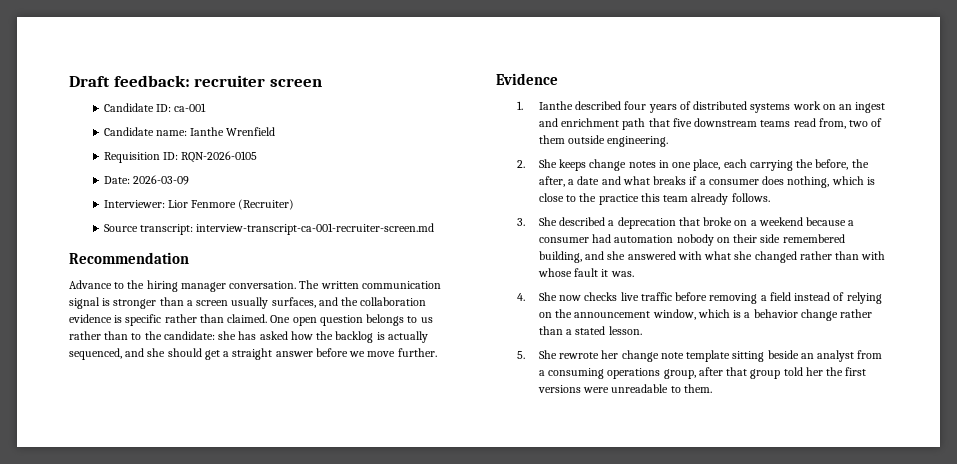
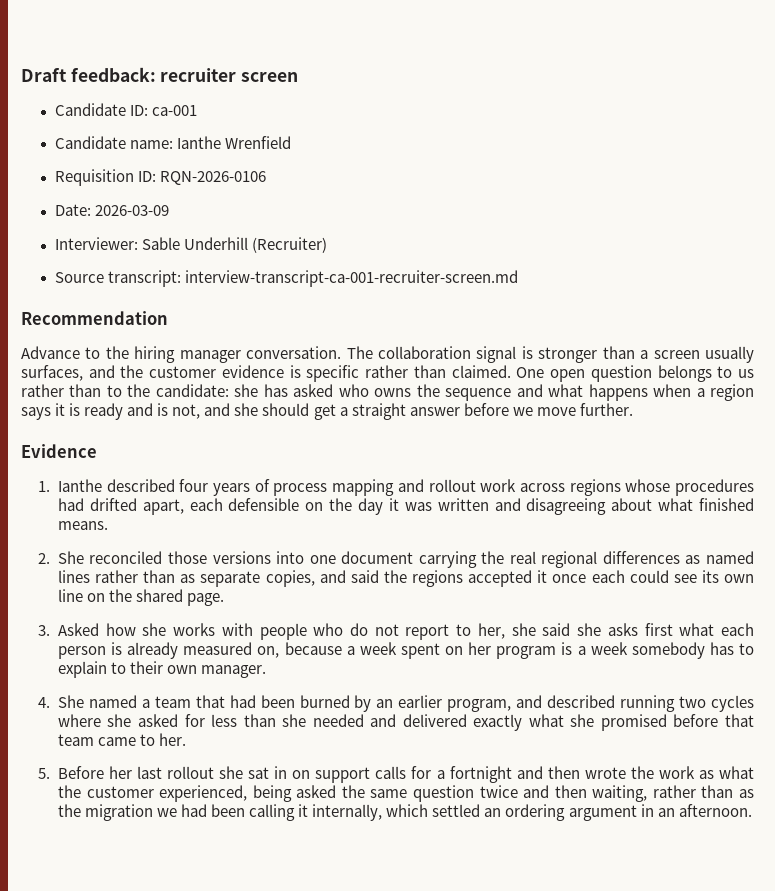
- Requisition ID: RQN-2026-0105
+ Requisition ID: RQN-2026-0106
- Interviewer: Lior Fenmore (Recruiter)
+ Interviewer: Sable Underhill (Recruiter)
- The written communication signal is stronger than a screen usually surfaces, and the collaboration evidence is specific rather than claimed.
+ The collaboration signal is stronger than a screen usually surfaces, and the customer evidence is specific rather than claimed.
- One open question belongs to us rather than to the candidate: she has asked how the backlog is actually sequenced, and she should get a straight answer before we move further.
+ One open question belongs to us rather than to the candidate: she has asked who owns the sequence and what happens when a region says it is ready and is not, and she should get a straight answer before we move further.
- 1. Ianthe described four years of distributed systems work on an ingest and enrichment path that five downstream teams read from, two of them outside engineering.
- 2. She keeps change notes in one place, each carrying the before, the after, a date and what breaks if a consumer does nothing, which is close to the practice this team already follows.
- 3. She described a deprecation that broke on a weekend because a consumer had automation nobody on their side remembered building, and she answered with what she changed rather than with whose fault it was.
- 4. She now checks live traffic before removing a field instead of relying on the announcement window, which is a behavior change rather than a stated lesson.
- 5. She rewrote her change note template sitting beside an analyst from a consuming operations group, after that group told her the first versions were unreadable to them.
+ 1. Ianthe described four years of process mapping and rollout work across regions whose procedures had drifted apart, each defensible on the day it was written and disagreeing about what finished means.
+ 2. She reconciled those versions into one document carrying the real regional differences as named lines rather than as separate copies, and said the regions accepted it once each could see its own line on the shared page.
+ 3. Asked how she works with people who do not report to her, she said she asks first what each person is already measured on, because a week spent on her program is a week somebody has to explain to their own manager.
+ 4. She named a team that had been burned by an earlier program, and described running two cycles where she asked for less than she needed and delivered exactly what she promised before that team came to her.
+ 5. Before her last rollout she sat in on support calls for a fortnight and then wrote the work as what the customer experienced, being asked the same question twice and then waiting, rather than as the migration we had been calling it internally, which settled an ordering argument in an afternoon.

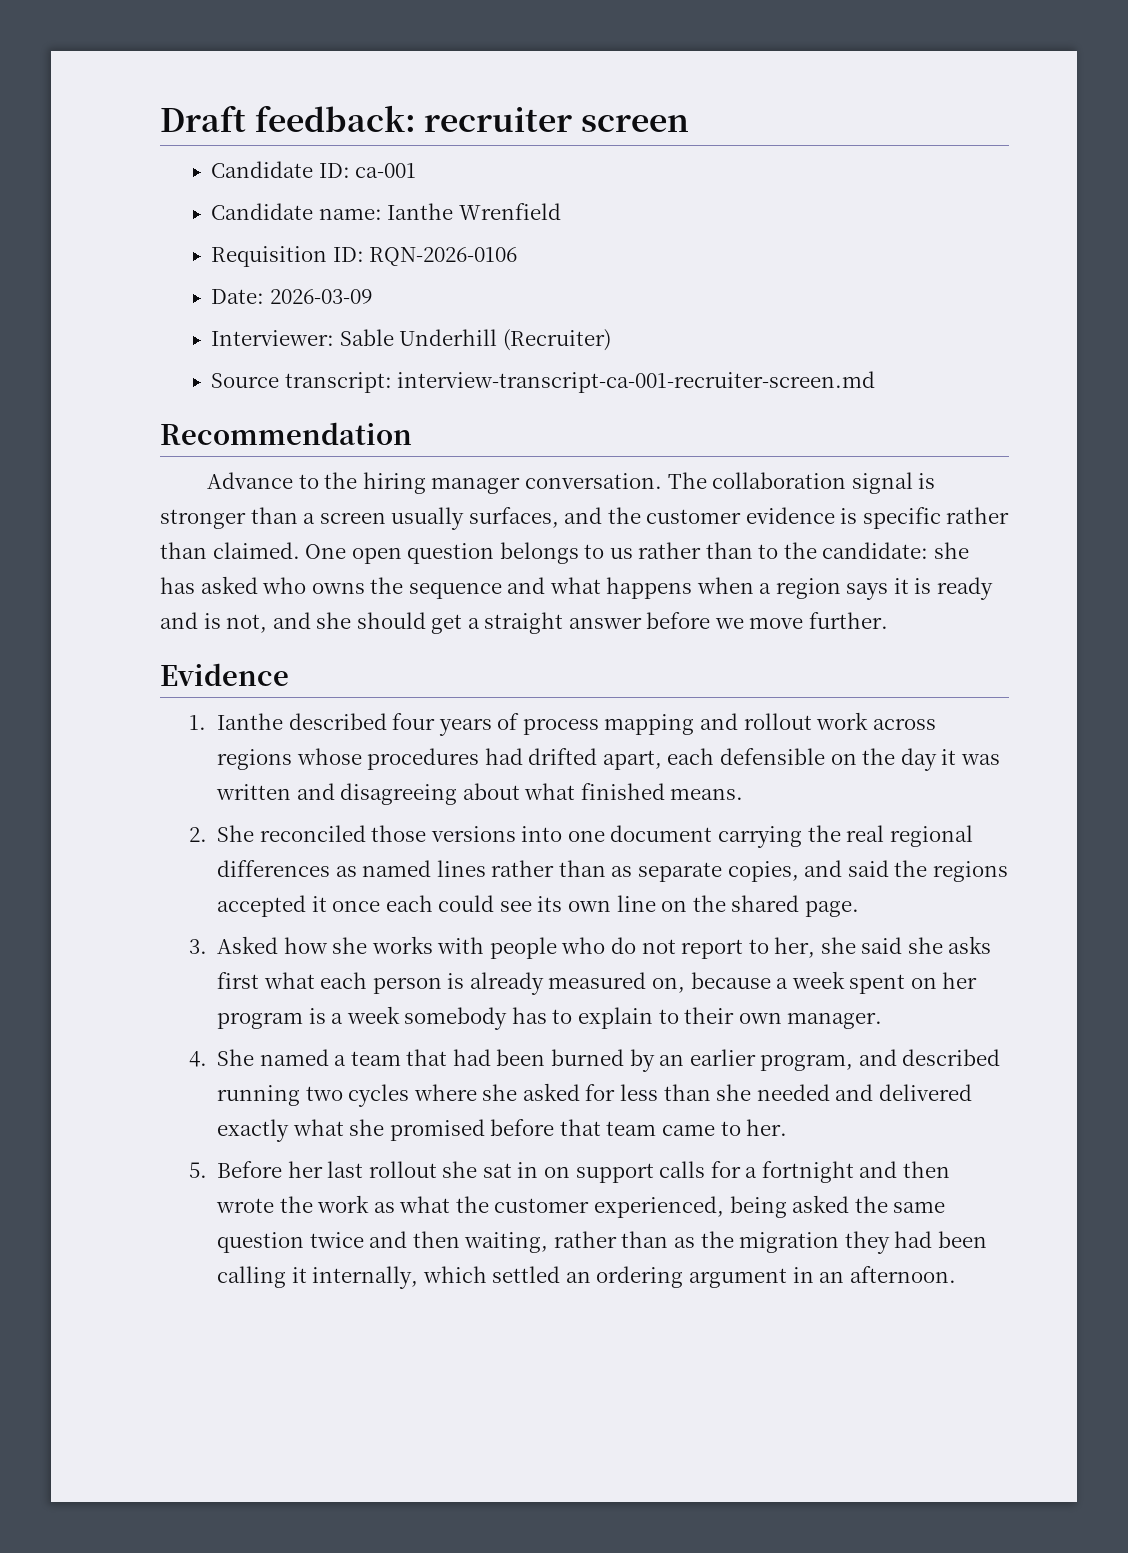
- 5. Before her last rollout she sat in on support calls for a fortnight and then wrote the work as what the customer experienced, being asked the same question twice and then waiting, rather than as the migration we had been calling it internally, which settled an ordering argument in an afternoon.
+ 5. Before her last rollout she sat in on support calls for a fortnight and then wrote the work as what the customer experienced, being asked the same question twice and then waiting, rather than as the migration they had been calling it internally, which settled an ordering argument in an afternoon.

